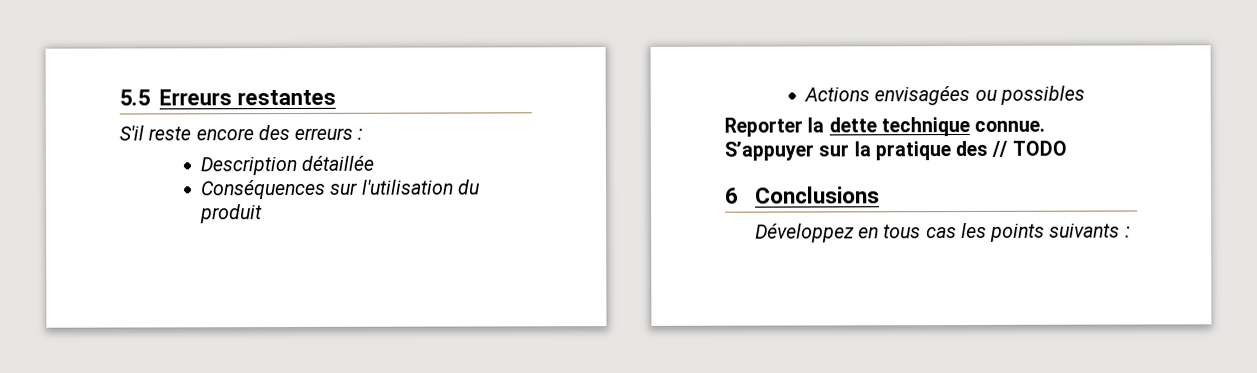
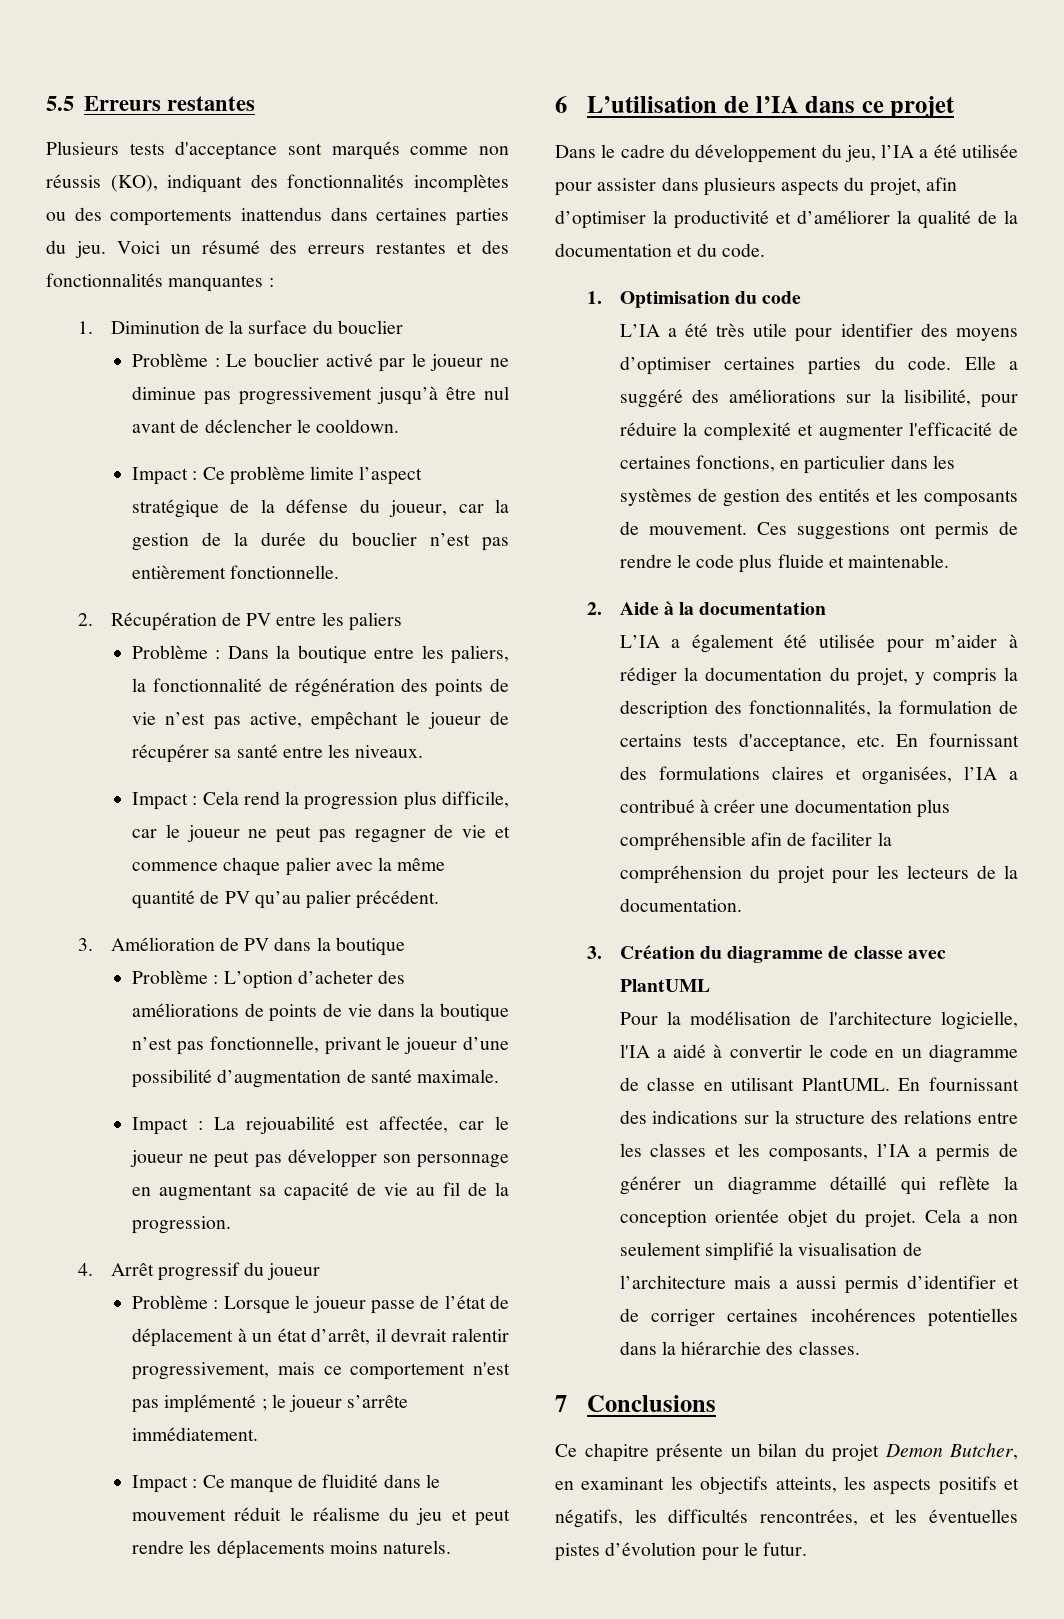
- S'il reste encore des erreurs :
- Description détaillée
- Conséquences sur l'utilisation du produit
- Actions envisagées ou possibles
- Reporter la dette technique connue. S’appuyer sur la pratique des // TODO
- 6 Conclusions
- Développez en tous cas les points suivants :
+ Plusieurs tests d'acceptance sont marqués comme non réussis (KO), indiquant des fonctionnalités incomplètes ou des comportements inattendus dans certaines parties du jeu. Voici un résumé des erreurs restantes et des fonctionnalités manquantes :
+ 1. Diminution de la surface du bouclier
+ Problème : Le bouclier activé par le joueur ne diminue pas progressivement jusqu’à être nul avant de déclencher le cooldown.
+ Impact : Ce problème limite l’aspect stratégique de la défense du joueur, car la gestion de la durée du bouclier n’est pas entièrement fonctionnelle.
+ 2. Récupération de PV entre les paliers
+ Problème : Dans la boutique entre les paliers, la fonctionnalité de régénération des points de vie n’est pas active, empêchant le joueur de récupérer sa santé entre les niveaux.
+ Impact : Cela rend la progression plus difficile, car le joueur ne peut pas regagner de vie et commence chaque palier avec la même quantité de PV qu’au palier précédent.
+ 3. Amélioration de PV dans la boutique
+ Problème : L’option d’acheter des améliorations de points de vie dans la boutique n’est pas fonctionnelle, privant le joueur d’une possibilité d’augmentation de santé maximale.
+ Impact : La rejouabilité est affectée, car le joueur ne peut pas développer son personnage en augmentant sa capacité de vie au fil de la progression.
+ 4. Arrêt progressif du joueur
+ Problème : Lorsque le joueur passe de l’état de déplacement à un état d’arrêt, il devrait ralentir progressivement, mais ce comportement n'est pas implémenté ; le joueur s’arrête immédiatement.
+ Impact : Ce manque de fluidité dans le mouvement réduit le réalisme du jeu et peut rendre les déplacements moins naturels.
+ 6 L’utilisation de l’IA dans ce projet
+ Dans le cadre du développement du jeu, l’IA a été utilisée pour assister dans plusieurs aspects du projet, afin d’optimiser la productivité et d’améliorer la qualité de la documentation et du code.
+ 1. Optimisation du code
+ L’IA a été très utile pour identifier des moyens d’optimiser certaines parties du code. Elle a suggéré des améliorations sur la lisibilité, pour réduire la complexité et augmenter l'efficacité de certaines fonctions, en particulier dans les systèmes de gestion des entités et les composants de mouvement. Ces suggestions ont permis de rendre le code plus fluide et maintenable.
+ 2. Aide à la documentation
+ L’IA a également été utilisée pour m’aider à rédiger la documentation du projet, y compris la description des fonctionnalités, la formulation de certains tests d'acceptance, etc. En fournissant des formulations claires et organisées, l’IA a contribué à créer une documentation plus compréhensible afin de faciliter la compréhension du projet pour les lecteurs de la documentation.
+ 3. Création du diagramme de classe avec PlantUML
+ Pour la modélisation de l'architecture logicielle, l'IA a aidé à convertir le code en un diagramme de classe en utilisant PlantUML. En fournissant des indications sur la structure des relations entre les classes et les composants, l’IA a permis de générer un diagramme détaillé qui reflète la conception orientée objet du projet. Cela a non seulement simplifié la visualisation de l’architecture mais a aussi permis d’identifier et de corriger certaines incohérences potentielles dans la hiérarchie des classes.
+ 7 Conclusions
+ Ce chapitre présente un bilan du projet Demon Butcher, en examinant les objectifs atteints, les aspects positifs et négatifs, les difficultés rencontrées, et les éventuelles pistes d’évolution pour le futur.

